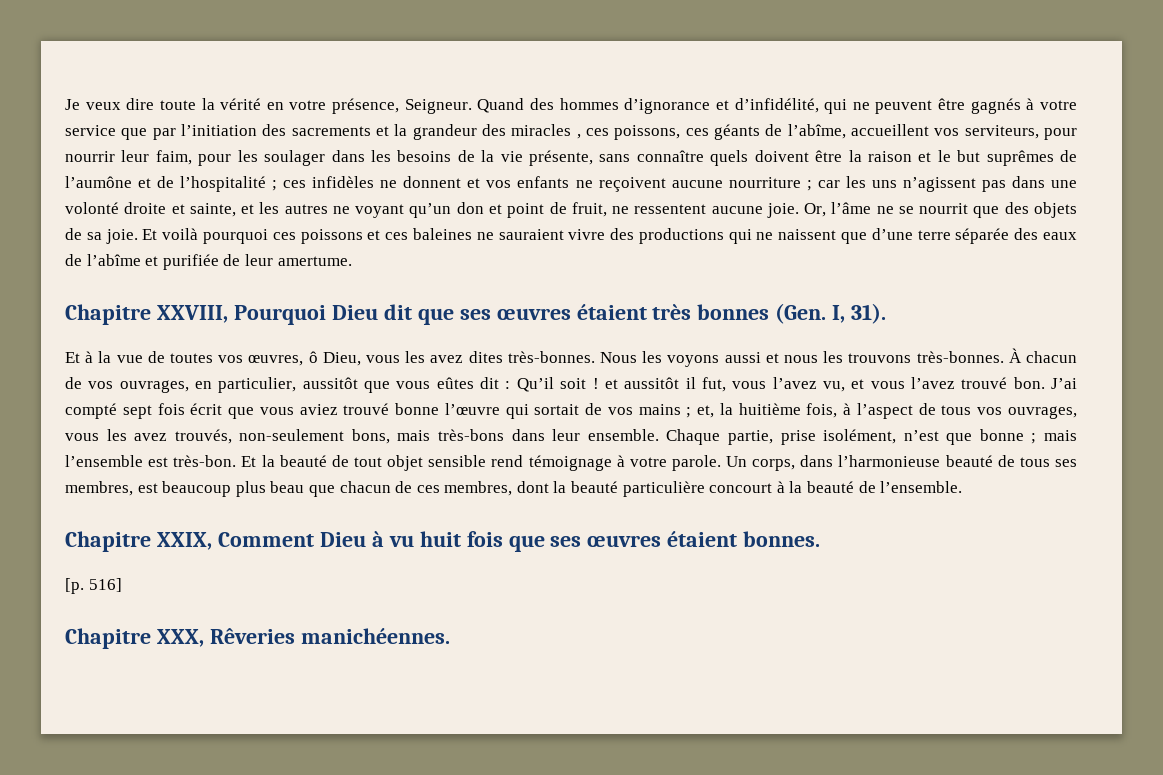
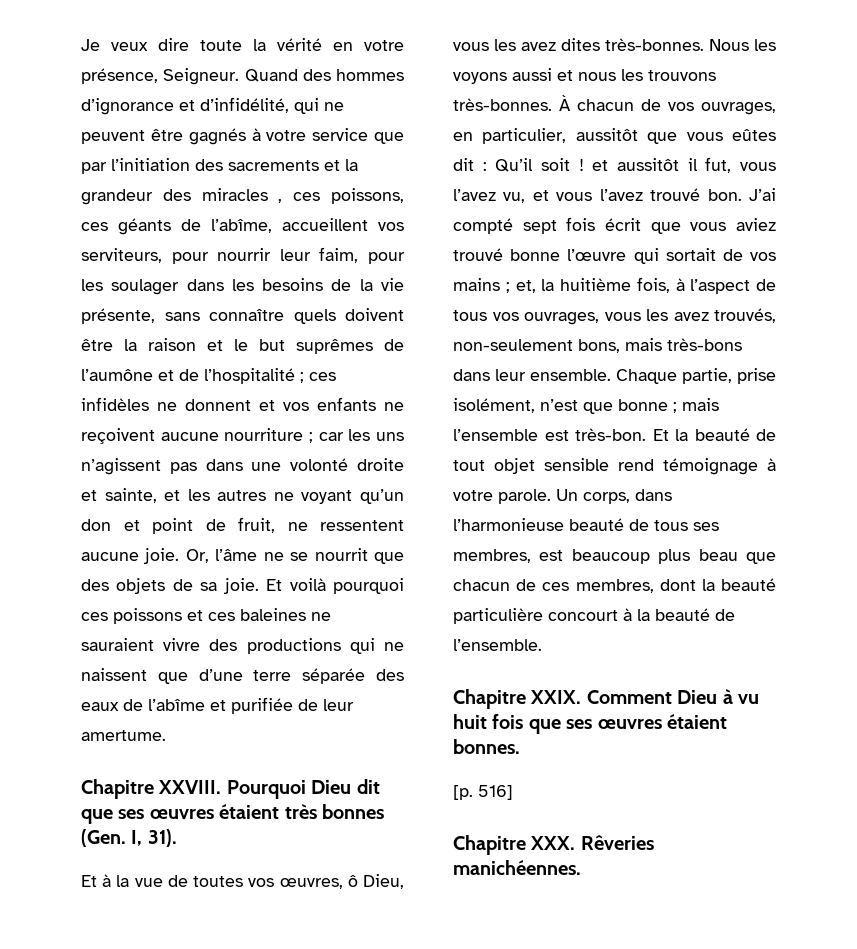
- Chapitre XXVIII, Pourquoi Dieu dit que ses œuvres étaient très bonnes (Gen. I, 31).
+ Chapitre XXVIII. Pourquoi Dieu dit que ses œuvres étaient très bonnes (Gen. I, 31).
- Chapitre XXIX, Comment Dieu à vu huit fois que ses œuvres étaient bonnes.
+ Chapitre XXIX. Comment Dieu à vu huit fois que ses œuvres étaient bonnes.
- Chapitre XXX, Rêveries manichéennes.
+ Chapitre XXX. Rêveries manichéennes.

